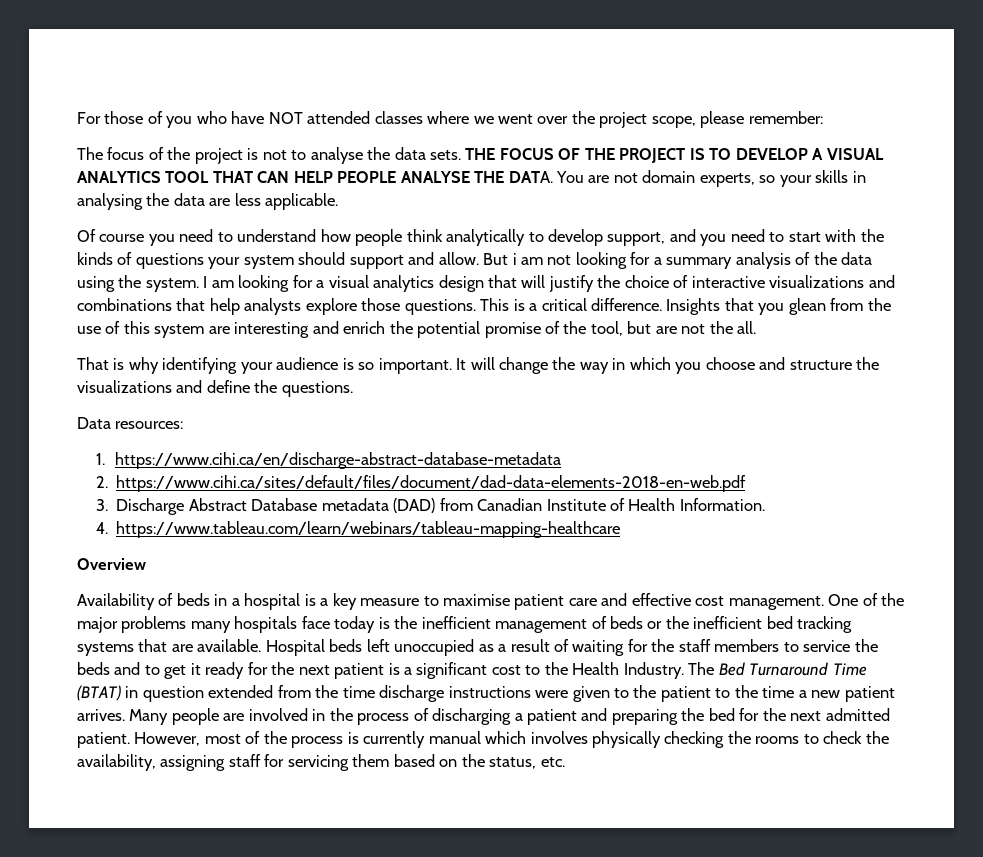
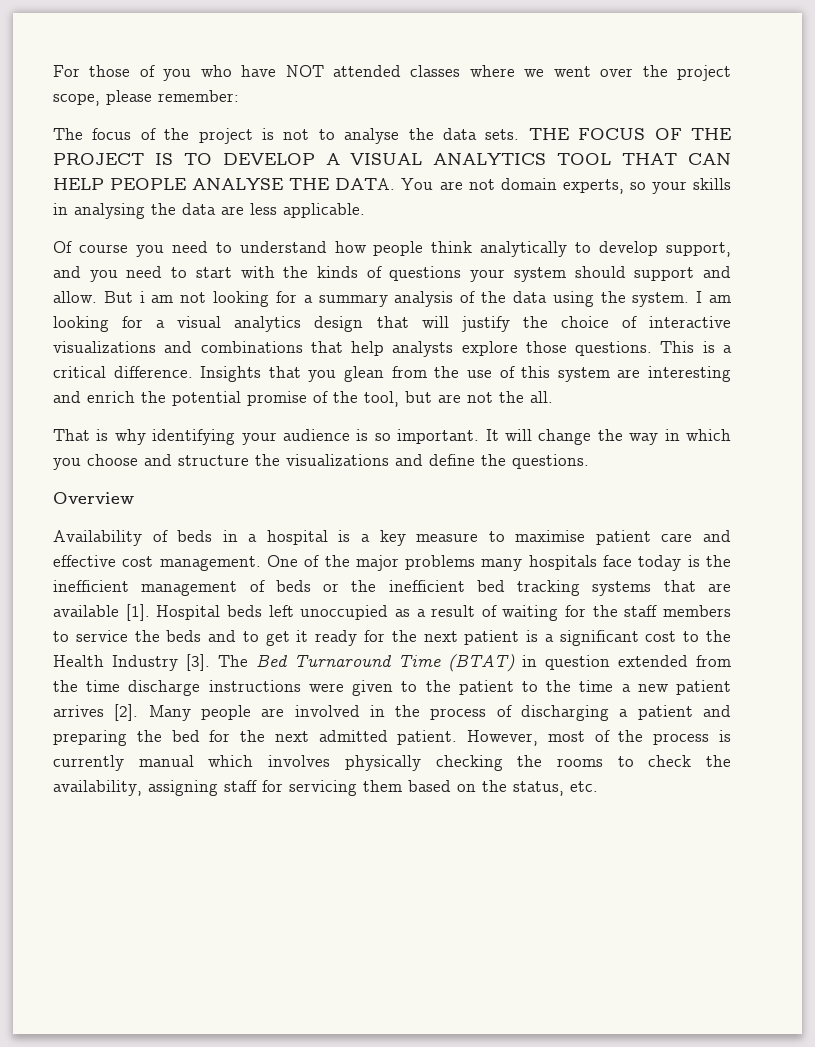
- Data resources:
- 1. https://www.cihi.ca/en/discharge-abstract-database-metadata
- 2. https://www.cihi.ca/sites/default/files/document/dad-data-elements-2018-en-web.pdf
- 3. Discharge Abstract Database metadata (DAD) from Canadian Institute of Health Information.
- 4. https://www.tableau.com/learn/webinars/tableau-mapping-healthcare
- One of the major problems many hospitals face today is the inefficient management of beds or the inefficient bed tracking systems that are available.
+ One of the major problems many hospitals face today is the inefficient management of beds or the inefficient bed tracking systems that are available [1].
- Hospital beds left unoccupied as a result of waiting for the staff members to service the beds and to get it ready for the next patient is a significant cost to the Health Industry.
+ Hospital beds left unoccupied as a result of waiting for the staff members to service the beds and to get it ready for the next patient is a significant cost to the Health Industry [3].
- The Bed Turnaround Time (BTAT) in question extended from the time discharge instructions were given to the patient to the time a new patient arrives.
+ The Bed Turnaround Time (BTAT) in question extended from the time discharge instructions were given to the patient to the time a new patient arrives [2].

